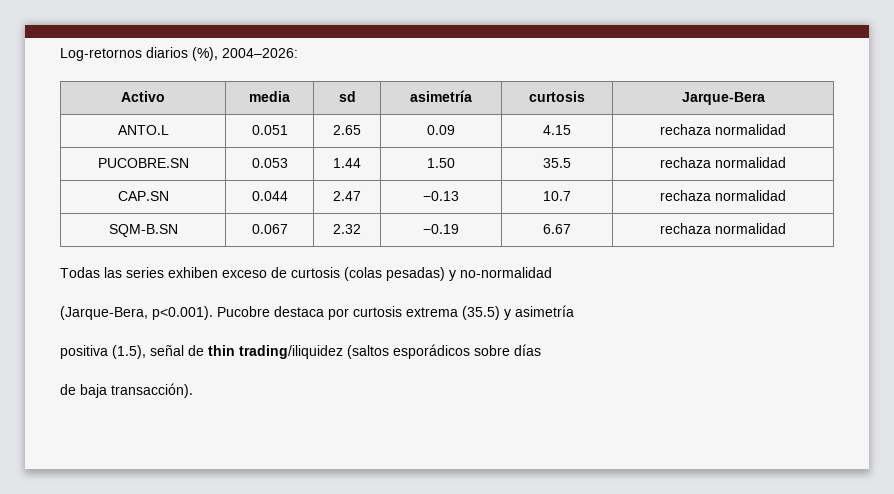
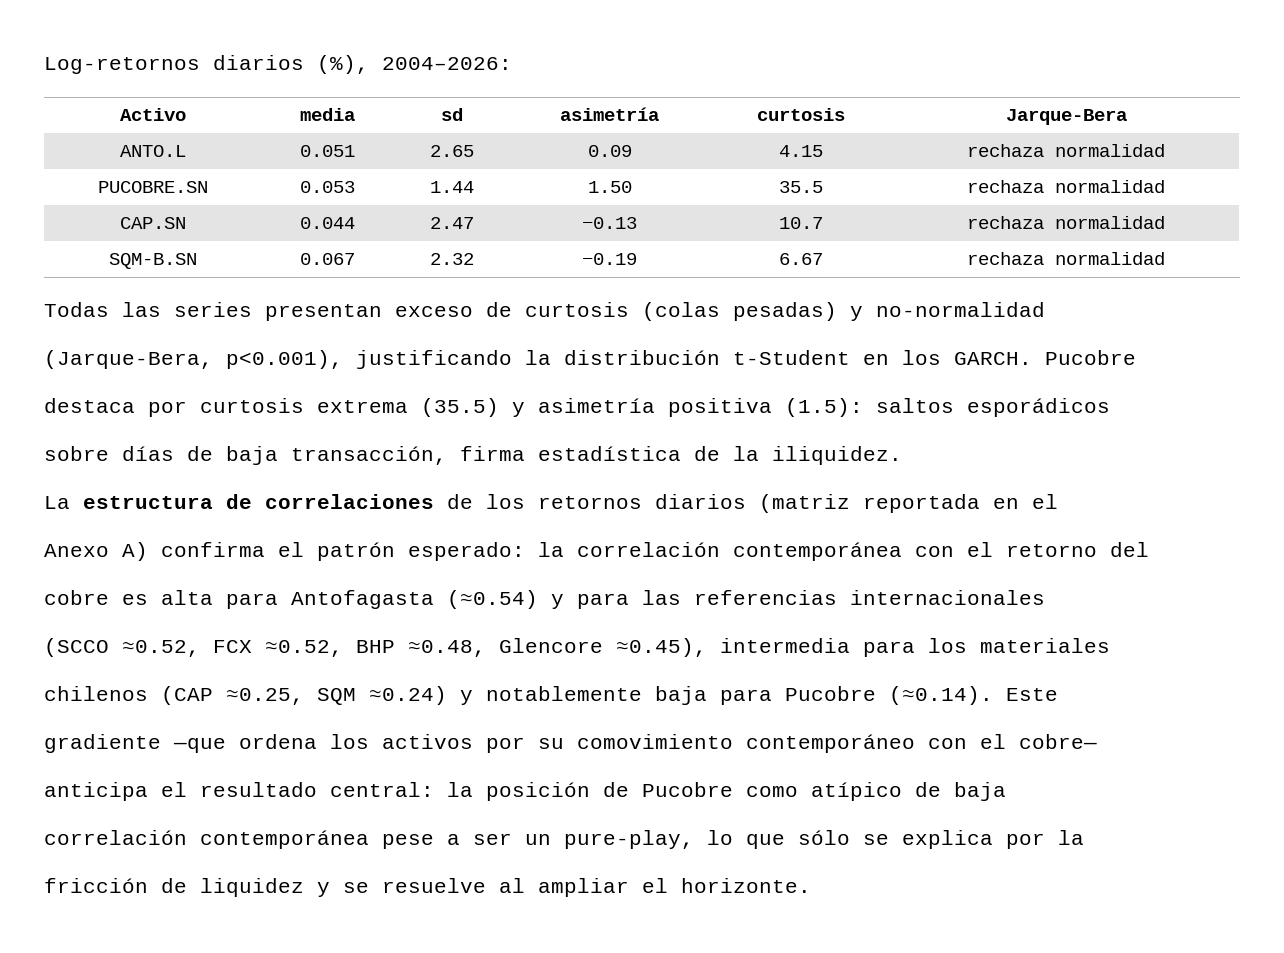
- Todas las series exhiben exceso de curtosis (colas pesadas) y no-normalidad
+ Todas las series presentan exceso de curtosis (colas pesadas) y no-normalidad
- (Jarque-Bera, p<0.001). Pucobre destaca por curtosis extrema (35.5) y asimetría
- positiva (1.5), señal de thin trading/iliquidez (saltos esporádicos sobre días
- de baja transacción).
+ (Jarque-Bera, p<0.001), justificando la distribución t-Student en los GARCH. Pucobre
+ destaca por curtosis extrema (35.5) y asimetría positiva (1.5): saltos esporádicos
+ sobre días de baja transacción, firma estadística de la iliquidez.
+ La estructura de correlaciones de los retornos diarios (matriz reportada en el
+ Anexo A) confirma el patrón esperado: la correlación contemporánea con el retorno del
+ cobre es alta para Antofagasta (≈0.54) y para las referencias internacionales
+ (SCCO ≈0.52, FCX ≈0.52, BHP ≈0.48, Glencore ≈0.45), intermedia para los materiales
+ chilenos (CAP ≈0.25, SQM ≈0.24) y notablemente baja para Pucobre (≈0.14). Este
+ gradiente —que ordena los activos por su comovimiento contemporáneo con el cobre—
+ anticipa el resultado central: la posición de Pucobre como atípico de baja
+ correlación contemporánea pese a ser un pure-play, lo que sólo se explica por la
+ fricción de liquidez y se resuelve al ampliar el horizonte.

